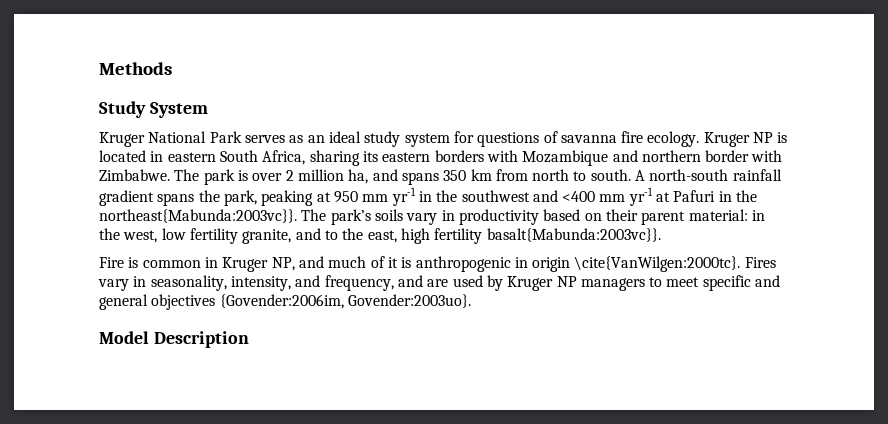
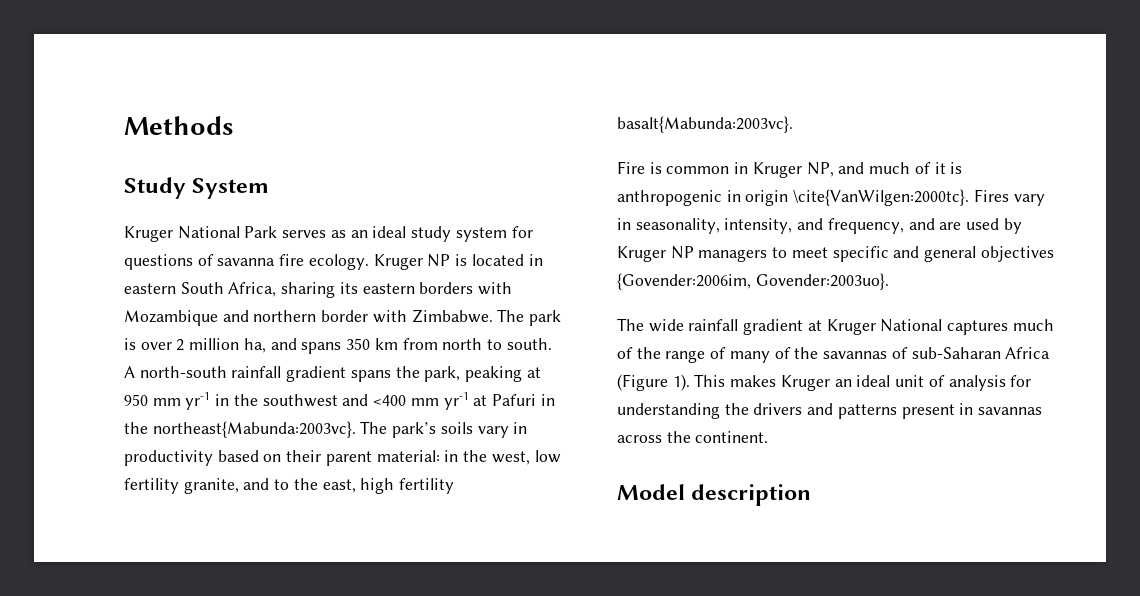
- A north-south rainfall gradient spans the park, peaking at 950 mm yr-1 in the southwest and <400 mm yr-1 at Pafuri in the northeast{Mabunda:2003vc}}.
+ A north-south rainfall gradient spans the park, peaking at 950 mm yr-1 in the southwest and <400 mm yr-1 at Pafuri in the northeast{Mabunda:2003vc}.
- The park’s soils vary in productivity based on their parent material: in the west, low fertility granite, and to the east, high fertility basalt{Mabunda:2003vc}}.
+ The park’s soils vary in productivity based on their parent material: in the west, low fertility granite, and to the east, high fertility basalt{Mabunda:2003vc}.
+ The wide rainfall gradient at Kruger National captures much of the range of many of the savannas of sub-Saharan Africa (Figure 1). This makes Kruger an ideal unit of analysis for understanding the drivers and patterns present in savannas across the continent.
- Model Description
+ Model description

